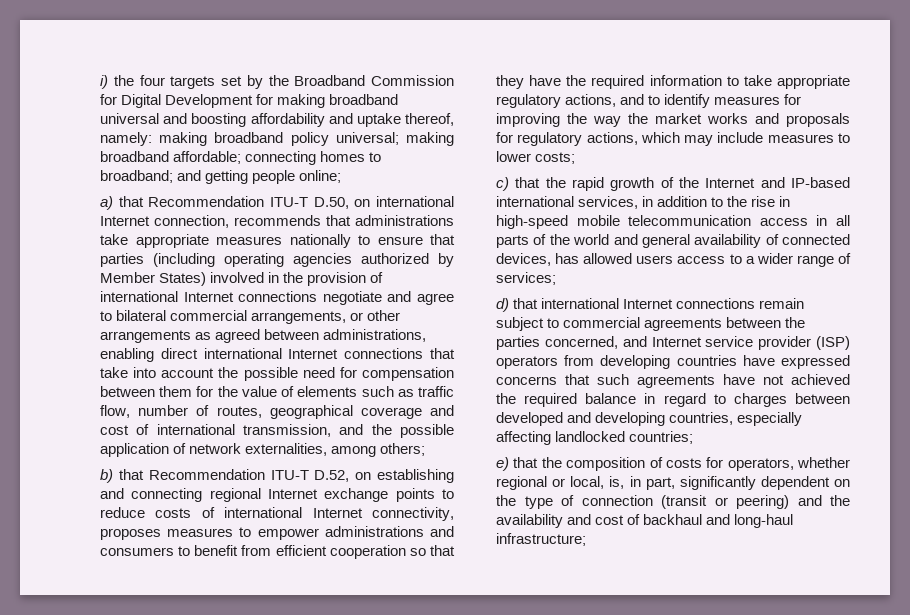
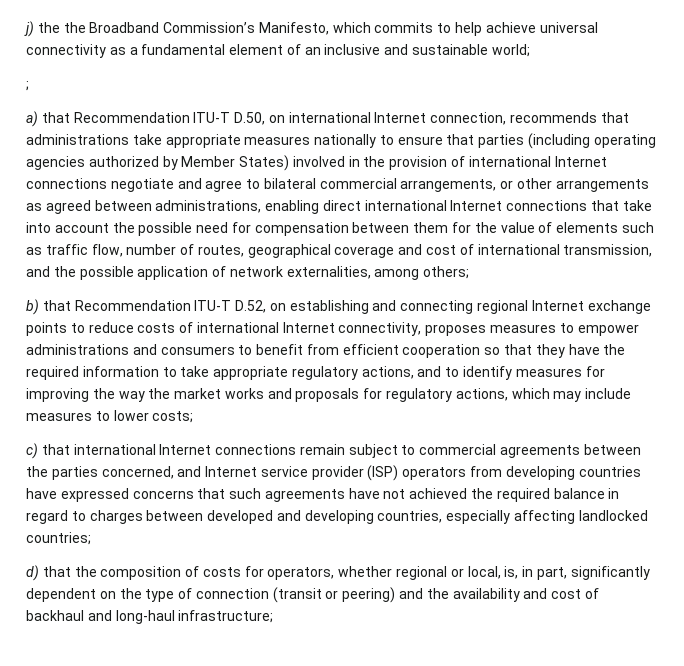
- i) the four targets set by the Broadband Commission for Digital Development for making broadband universal and boosting affordability and uptake thereof, namely: making broadband policy universal; making broadband affordable; connecting homes to broadband; and getting people online;
+ j) the the Broadband Commission’s Manifesto, which commits to help achieve universal connectivity as a fundamental element of an inclusive and sustainable world;
+ ;
- c) that the rapid growth of the Internet and IP-based international services, in addition to the rise in high-speed mobile telecommunication access in all parts of the world and general availability of connected devices, has allowed users access to a wider range of services;
- d) that international Internet connections remain subject to commercial agreements between the parties concerned, and Internet service provider (ISP) operators from developing countries have expressed concerns that such agreements have not achieved the required balance in regard to charges between developed and developing countries, especially affecting landlocked countries;
+ c) that international Internet connections remain subject to commercial agreements between the parties concerned, and Internet service provider (ISP) operators from developing countries have expressed concerns that such agreements have not achieved the required balance in regard to charges between developed and developing countries, especially affecting landlocked countries;
- e) that the composition of costs for operators, whether regional or local, is, in part, significantly dependent on the type of connection (transit or peering) and the availability and cost of backhaul and long-haul infrastructure;
+ d) that the composition of costs for operators, whether regional or local, is, in part, significantly dependent on the type of connection (transit or peering) and the availability and cost of backhaul and long-haul infrastructure;

